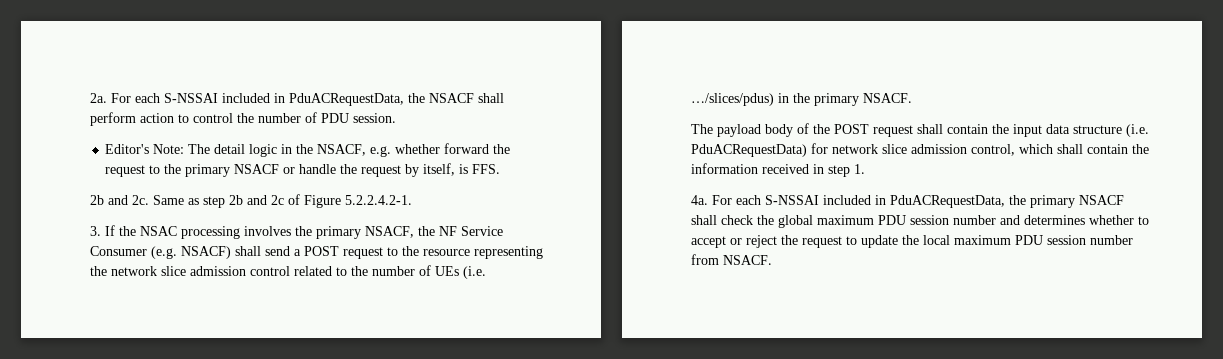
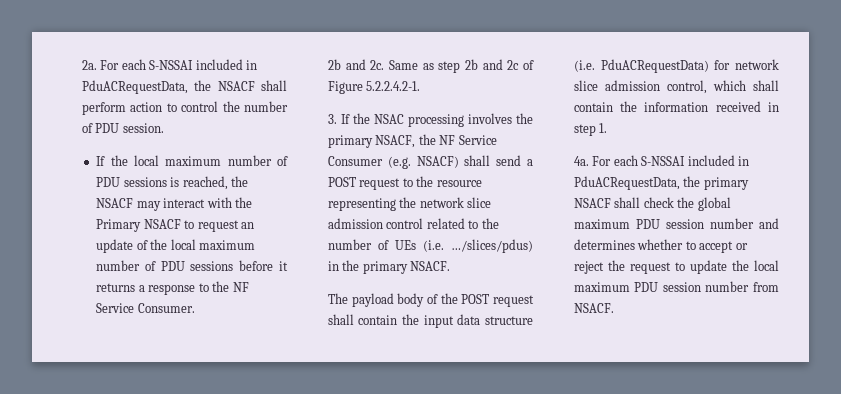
- Editor's Note: The detail logic in the NSACF, e.g. whether forward the request to the primary NSACF or handle the request by itself, is FFS.
+ If the local maximum number of PDU sessions is reached, the NSACF may interact with the Primary NSACF to request an update of the local maximum number of PDU sessions before it returns a response to the NF Service Consumer.

